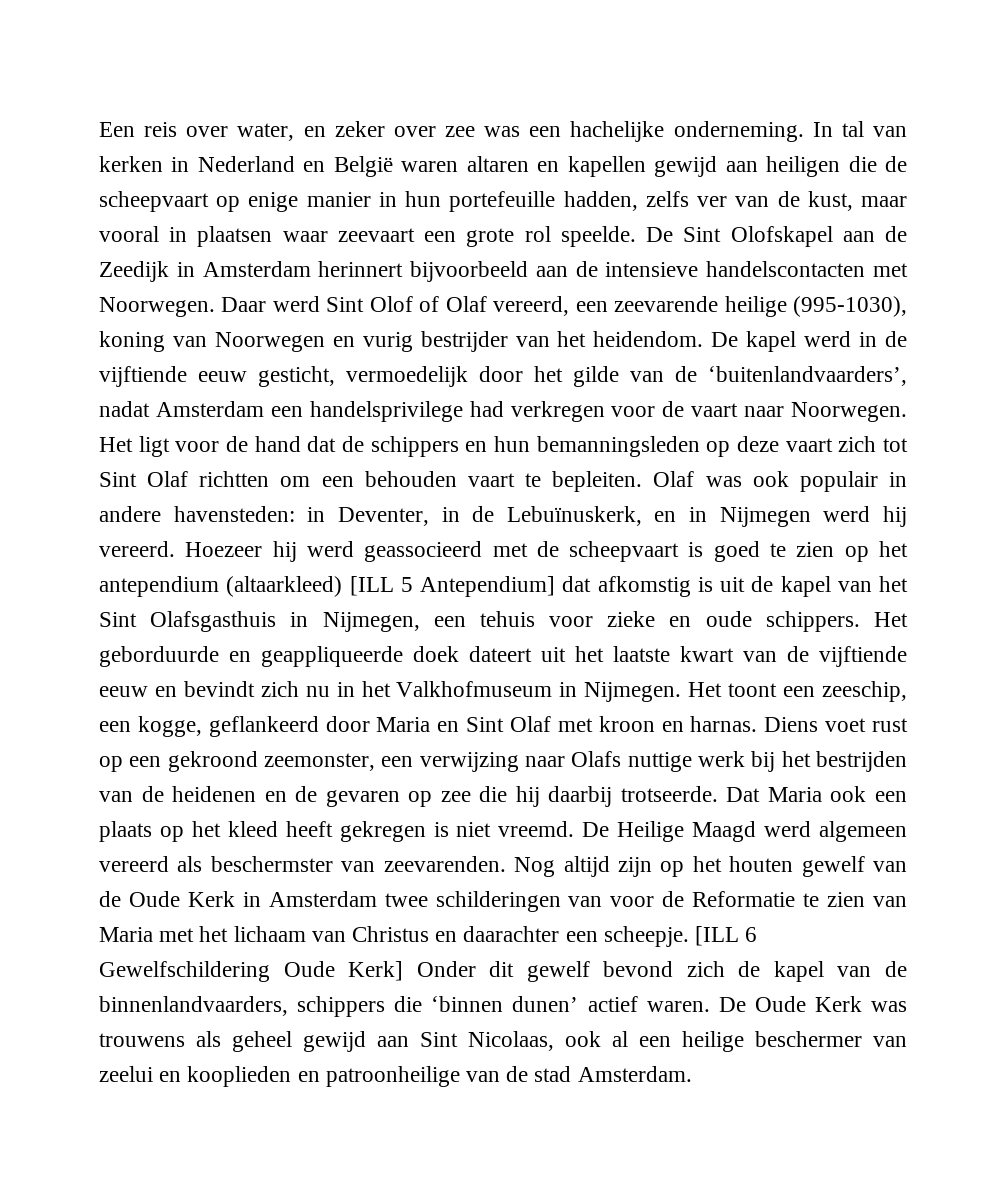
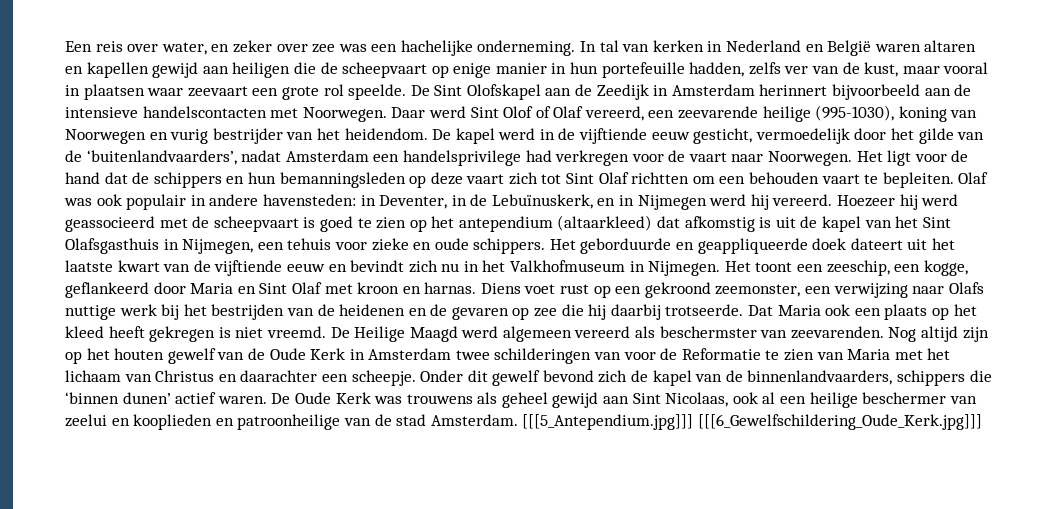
- Hoezeer hij werd geassocieerd met de scheepvaart is goed te zien op het antependium (altaarkleed) [ILL 5 Antependium] dat afkomstig is uit de kapel van het Sint Olafsgasthuis in Nijmegen, een tehuis voor zieke en oude schippers.
+ Hoezeer hij werd geassocieerd met de scheepvaart is goed te zien op het antependium (altaarkleed) dat afkomstig is uit de kapel van het Sint Olafsgasthuis in Nijmegen, een tehuis voor zieke en oude schippers.
- [ILL 6 Gewelfschildering Oude Kerk] Onder dit gewelf bevond zich de kapel van de binnenlandvaarders, schippers die ‘binnen dunen’ actief waren.
+ Onder dit gewelf bevond zich de kapel van de binnenlandvaarders, schippers die ‘binnen dunen’ actief waren.
+ [[[5_Antependium.jpg]]] [[[6_Gewelfschildering_Oude_Kerk.jpg]]]

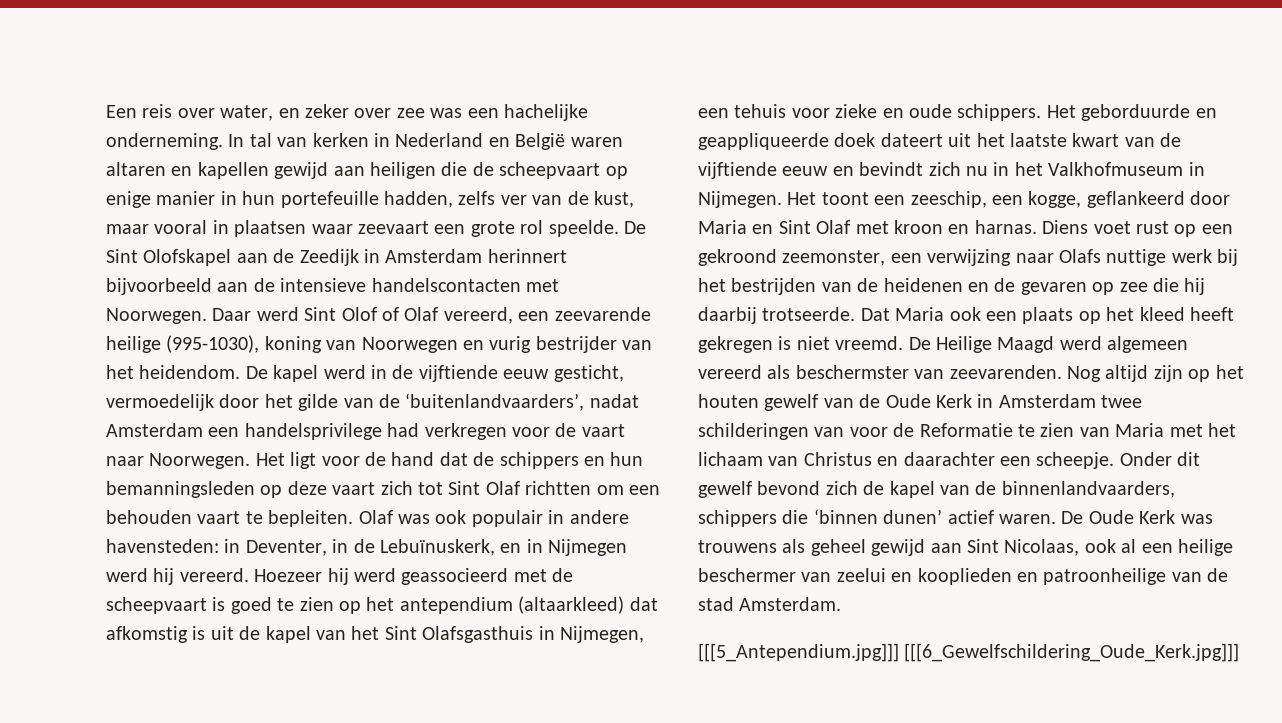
- De Oude Kerk was trouwens als geheel gewijd aan Sint Nicolaas, ook al een heilige beschermer van zeelui en kooplieden en patroonheilige van de stad Amsterdam. [[[5_Antependium.jpg]]] [[[6_Gewelfschildering_Oude_Kerk.jpg]]]
+ De Oude Kerk was trouwens als geheel gewijd aan Sint Nicolaas, ook al een heilige beschermer van zeelui en kooplieden en patroonheilige van de stad Amsterdam.
+ [[[5_Antependium.jpg]]] [[[6_Gewelfschildering_Oude_Kerk.jpg]]]

